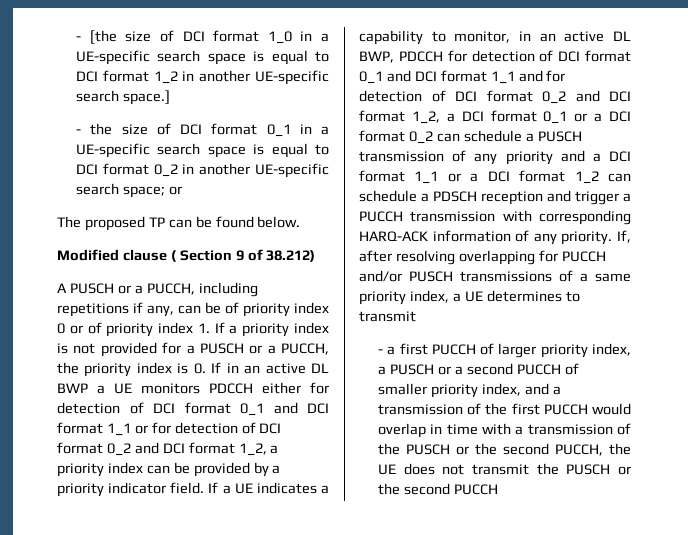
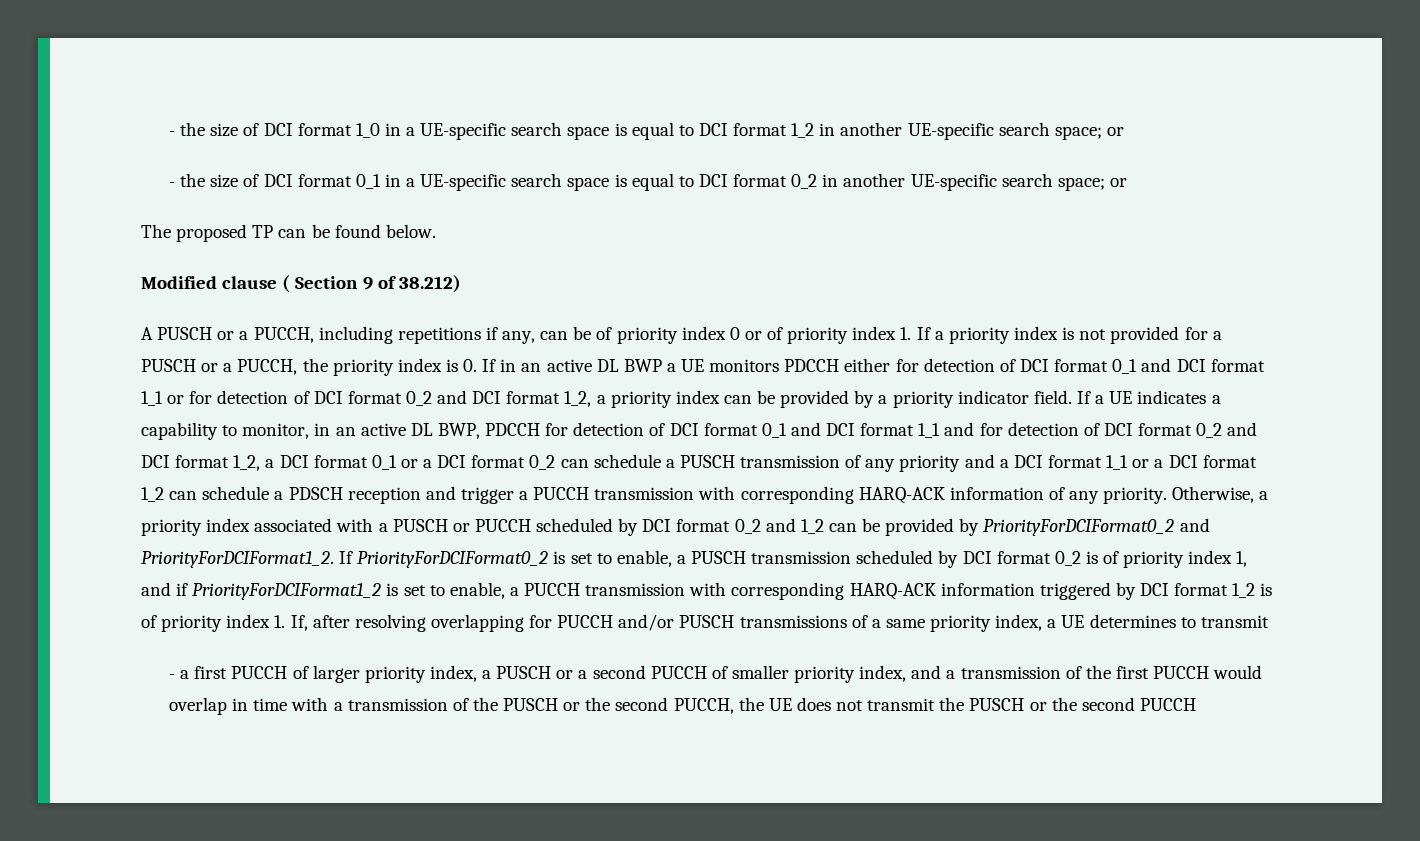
- - [the size of DCI format 1_0 in a UE-specific search space is equal to DCI format 1_2 in another UE-specific search space.]
+ - the size of DCI format 1_0 in a UE-specific search space is equal to DCI format 1_2 in another UE-specific search space; or
- If, after resolving overlapping for PUCCH and/or PUSCH transmissions of a same priority index, a UE determines to transmit
+ Otherwise, a priority index associated with a PUSCH or PUCCH scheduled by DCI format 0_2 and 1_2 can be provided by PriorityForDCIFormat0_2 and PriorityForDCIFormat1_2. If PriorityForDCIFormat0_2 is set to enable, a PUSCH transmission scheduled by DCI format 0_2 is of priority index 1, and if PriorityForDCIFormat1_2 is set to enable, a PUCCH transmission with corresponding HARQ-ACK information triggered by DCI format 1_2 is of priority index 1. If, after resolving overlapping for PUCCH and/or PUSCH transmissions of a same priority index, a UE determines to transmit

